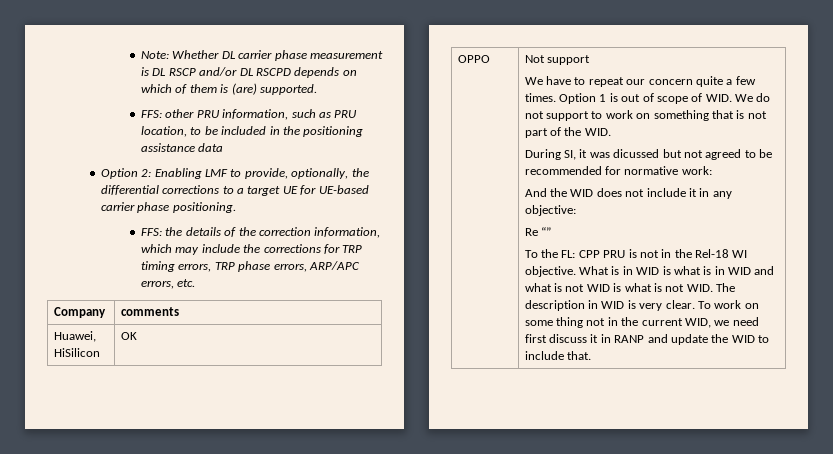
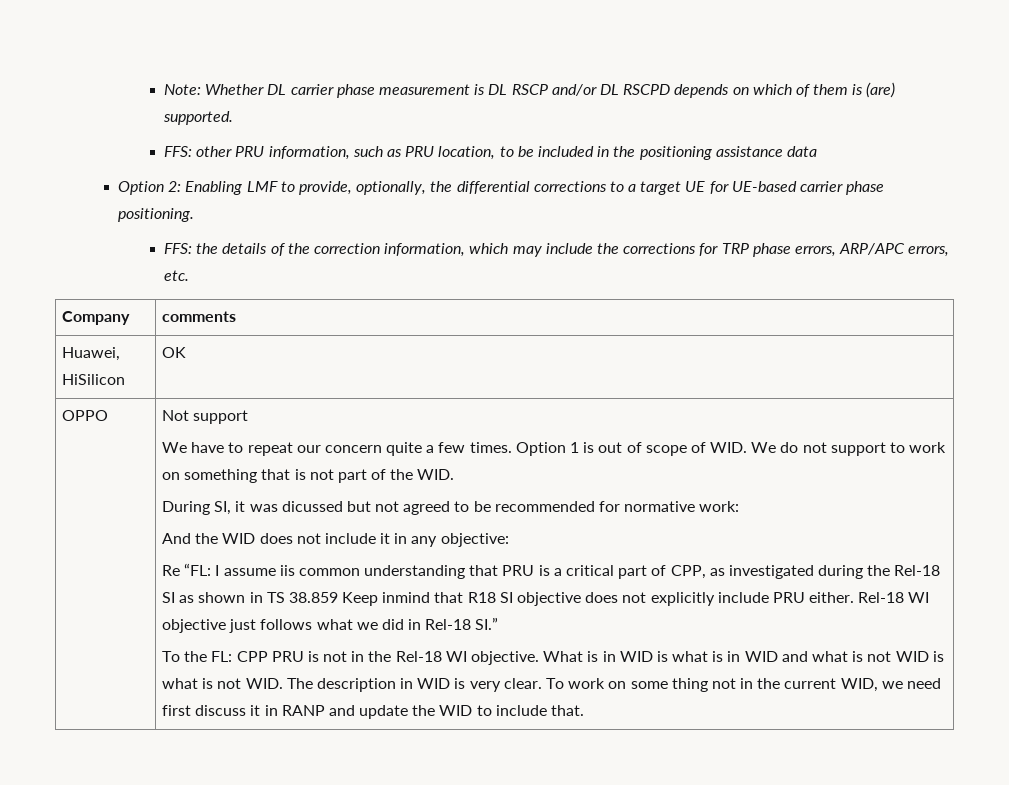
- FFS: the details of the correction information, which may include the corrections for TRP timing errors, TRP phase errors, ARP/APC errors, etc.
+ FFS: the details of the correction information, which may include the corrections for TRP phase errors, ARP/APC errors, etc.
- Re “”
+ Re “FL: I assume iis common understanding that PRU is a critical part of CPP, as investigated during the Rel-18 SI as shown in TS 38.859 Keep inmind that R18 SI objective does not explicitly include PRU either. Rel-18 WI objective just follows what we did in Rel-18 SI.”

